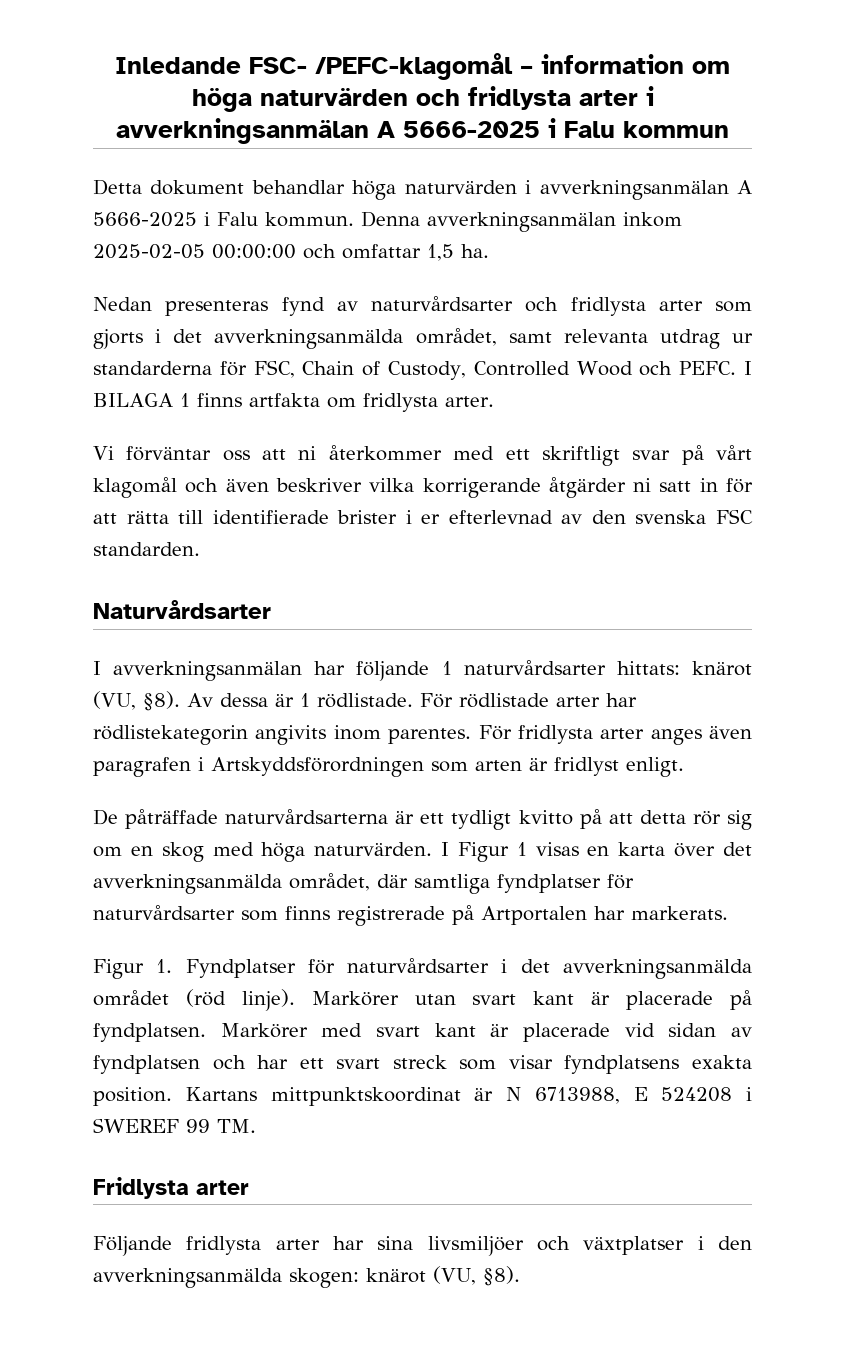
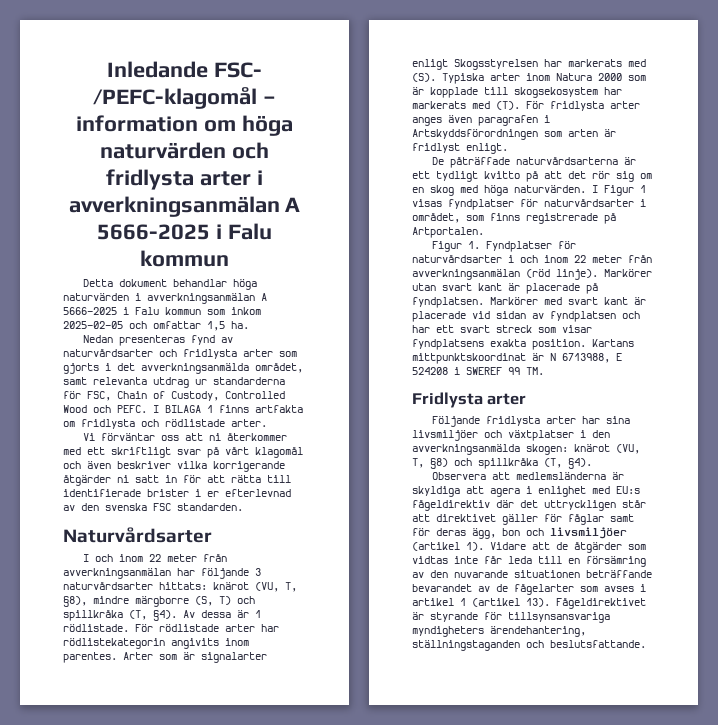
- Detta dokument behandlar höga naturvärden i avverkningsanmälan A 5666-2025 i Falu kommun. Denna avverkningsanmälan inkom 2025-02-05 00:00:00 och omfattar 1,5 ha.
+ Detta dokument behandlar höga naturvärden i avverkningsanmälan A 5666-2025 i Falu kommun som inkom 2025-02-05 och omfattar 1,5 ha.
- I BILAGA 1 finns artfakta om fridlysta arter.
+ I BILAGA 1 finns artfakta om fridlysta och rödlistade arter.
- I avverkningsanmälan har följande 1 naturvårdsarter hittats: knärot (VU, §8).
+ I och inom 22 meter från avverkningsanmälan har följande 3 naturvårdsarter hittats: knärot (VU, T, §8), mindre märgborre (S, T) och spillkråka (T, §4).
- För fridlysta arter anges även paragrafen i Artskyddsförordningen som arten är fridlyst enligt.
+ Arter som är signalarter enligt Skogsstyrelsen har markerats med (S). Typiska arter inom Natura 2000 som är kopplade till skogsekosystem har markerats med (T). För fridlysta arter anges även paragrafen i Artskyddsförordningen som arten är fridlyst enligt.
- De påträffade naturvårdsarterna är ett tydligt kvitto på att detta rör sig om en skog med höga naturvärden.
+ De påträffade naturvårdsarterna är ett tydligt kvitto på att det rör sig om en skog med höga naturvärden.
- I Figur 1 visas en karta över det avverkningsanmälda området, där samtliga fyndplatser för naturvårdsarter som finns registrerade på Artportalen har markerats.
+ I Figur 1 visas fyndplatser för naturvårdsarter i området, som finns registrerade på Artportalen.
- Figur 1. Fyndplatser för naturvårdsarter i det avverkningsanmälda området (röd linje).
+ Figur 1. Fyndplatser för naturvårdsarter i och inom 22 meter från avverkningsanmälan (röd linje).
- Följande fridlysta arter har sina livsmiljöer och växtplatser i den avverkningsanmälda skogen: knärot (VU, §8).
+ Följande fridlysta arter har sina livsmiljöer och växtplatser i den avverkningsanmälda skogen: knärot (VU, T, §8) och spillkråka (T, §4).
+ Observera att medlemsländerna är skyldiga att agera i enlighet med EU:s fågeldirektiv där det uttryckligen står att direktivet gäller för fåglar samt för deras ägg, bon och livsmiljöer (artikel 1). Vidare att de åtgärder som vidtas inte får leda till en försämring av den nuvarande situationen beträffande bevarandet av de fågelarter som avses i artikel 1 (artikel 13). Fågeldirektivet är styrande för tillsynsansvariga myndigheters ärendehantering, ställningstaganden och beslutsfattande.

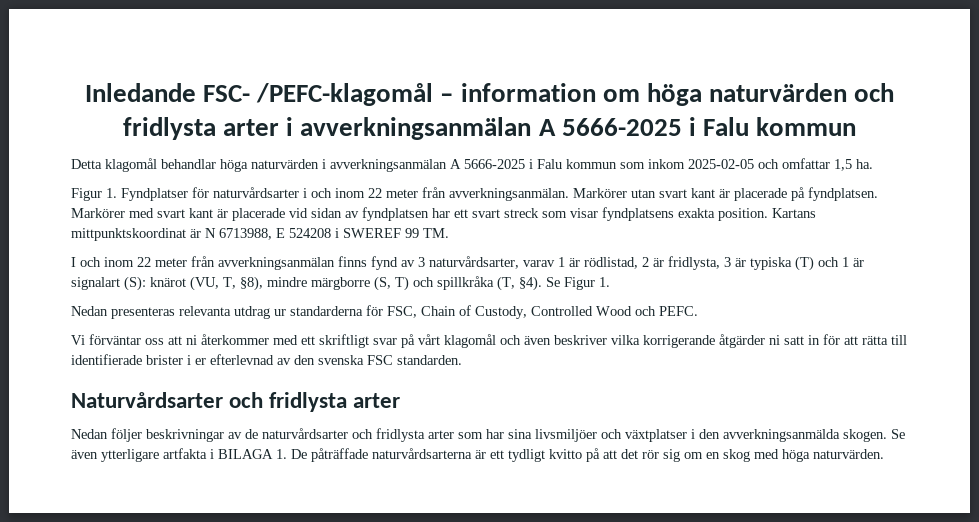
- Detta dokument behandlar höga naturvärden i avverkningsanmälan A 5666-2025 i Falu kommun som inkom 2025-02-05 och omfattar 1,5 ha.
+ Detta klagomål behandlar höga naturvärden i avverkningsanmälan A 5666-2025 i Falu kommun som inkom 2025-02-05 och omfattar 1,5 ha.
- Nedan presenteras fynd av naturvårdsarter och fridlysta arter som gjorts i det avverkningsanmälda området, samt relevanta utdrag ur standarderna för FSC, Chain of Custody, Controlled Wood och PEFC. I BILAGA 1 finns artfakta om fridlysta och rödlistade arter.
+ Figur 1. Fyndplatser för naturvårdsarter i och inom 22 meter från avverkningsanmälan. Markörer utan svart kant är placerade på fyndplatsen. Markörer med svart kant är placerade vid sidan av fyndplatsen har ett svart streck som visar fyndplatsens exakta position. Kartans mittpunktskoordinat är N 6713988, E 524208 i SWEREF 99 TM.
+ I och inom 22 meter från avverkningsanmälan finns fynd av 3 naturvårdsarter, varav 1 är rödlistad, 2 är fridlysta, 3 är typiska (T) och 1 är signalart (S): knärot (VU, T, §8), mindre märgborre (S, T) och spillkråka (T, §4). Se Figur 1.
+ Nedan presenteras relevanta utdrag ur standarderna för FSC, Chain of Custody, Controlled Wood och PEFC.
- Naturvårdsarter
- I och inom 22 meter från avverkningsanmälan har följande 3 naturvårdsarter hittats: knärot (VU, T, §8), mindre märgborre (S, T) och spillkråka (T, §4). Av dessa är 1 rödlistade. För rödlistade arter har rödlistekategorin angivits inom parentes. Arter som är signalarter enligt Skogsstyrelsen har markerats med (S). Typiska arter inom Natura 2000 som är kopplade till skogsekosystem har markerats med (T). För fridlysta arter anges även paragrafen i Artskyddsförordningen som arten är fridlyst enligt.
- De påträffade naturvårdsarterna är ett tydligt kvitto på att det rör sig om en skog med höga naturvärden. I Figur 1 visas fyndplatser för naturvårdsarter i området, som finns registrerade på Artportalen.
- Figur 1. Fyndplatser för naturvårdsarter i och inom 22 meter från avverkningsanmälan (röd linje). Markörer utan svart kant är placerade på fyndplatsen. Markörer med svart kant är placerade vid sidan av fyndplatsen och har ett svart streck som visar fyndplatsens exakta position. Kartans mittpunktskoordinat är N 6713988, E 524208 i SWEREF 99 TM.
- Fridlysta arter
- Följande fridlysta arter har sina livsmiljöer och växtplatser i den avverkningsanmälda skogen: knärot (VU, T, §8) och spillkråka (T, §4).
- Observera att medlemsländerna är skyldiga att agera i enlighet med EU:s fågeldirektiv där det uttryckligen står att direktivet gäller för fåglar samt för deras ägg, bon och livsmiljöer (artikel 1). Vidare att de åtgärder som vidtas inte får leda till en försämring av den nuvarande situationen beträffande bevarandet av de fågelarter som avses i artikel 1 (artikel 13). Fågeldirektivet är styrande för tillsynsansvariga myndigheters ärendehantering, ställningstaganden och beslutsfattande.
+ Naturvårdsarter och fridlysta arter
+ Nedan följer beskrivningar av de naturvårdsarter och fridlysta arter som har sina livsmiljöer och växtplatser i den avverkningsanmälda skogen. Se även ytterligare artfakta i BILAGA 1. De påträffade naturvårdsarterna är ett tydligt kvitto på att det rör sig om en skog med höga naturvärden.

